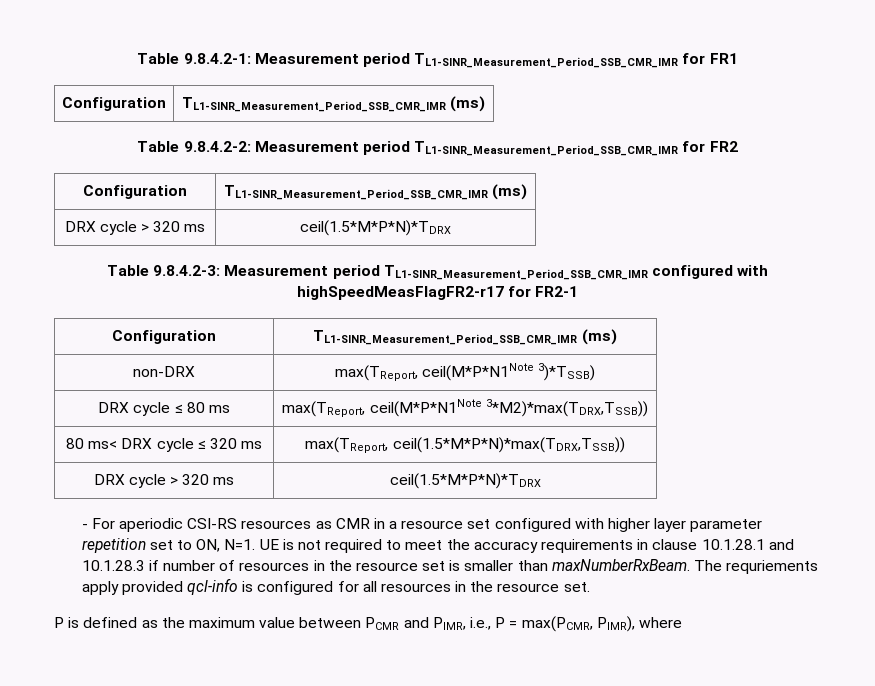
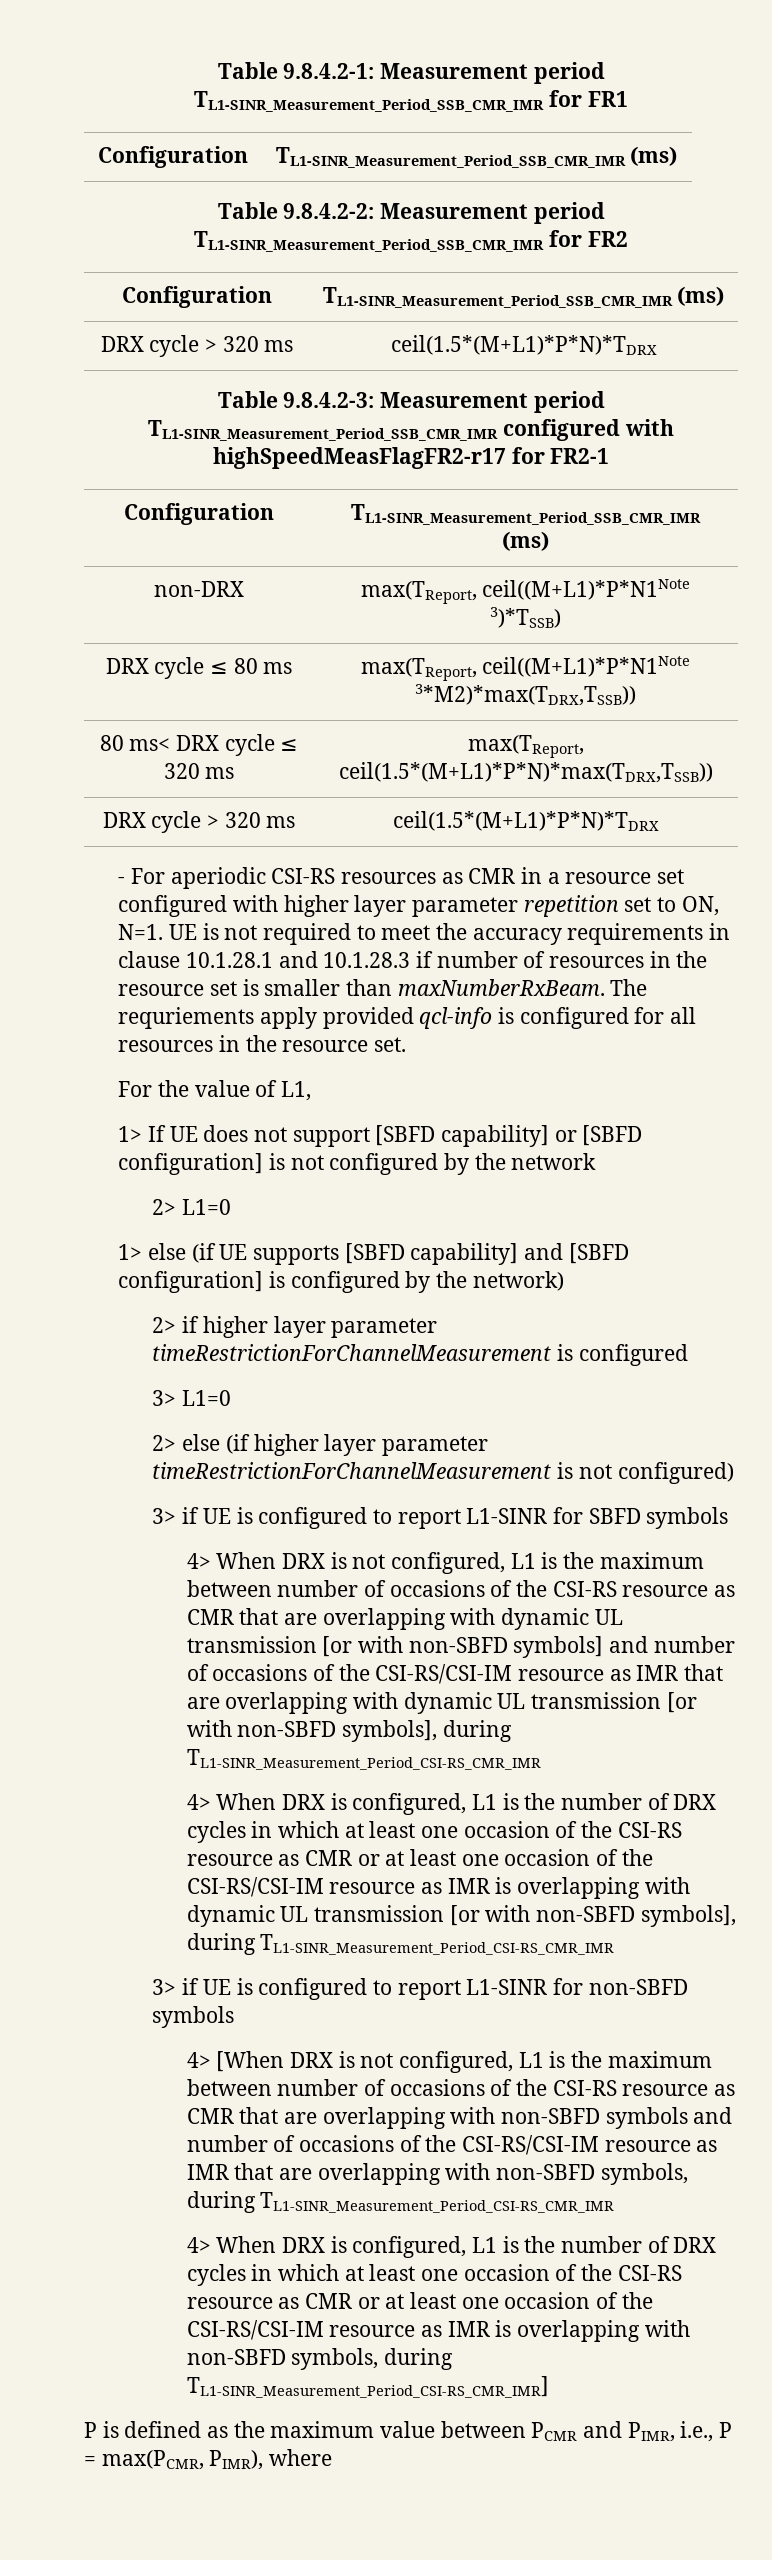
  Table 9.8.4.2-2: Measurement period TL1-SINR_Measurement_Period_SSB_CMR_IMR for FR2
  Configuration | TL1-SINR_Measurement_Period_SSB_CMR_IMR (ms)
- DRX cycle > 320 ms | ceil(1.5*M*P*N)*TDRX
+ DRX cycle > 320 ms | ceil(1.5*(M+L1)*P*N)*TDRX
- non-DRX | max(TReport, ceil(M*P*N1Note 3)*TSSB)
+ non-DRX | max(TReport, ceil((M+L1)*P*N1Note 3)*TSSB)
- DRX cycle ≤ 80 ms | max(TReport, ceil(M*P*N1Note 3*M2)*max(TDRX,TSSB))
+ DRX cycle ≤ 80 ms | max(TReport, ceil((M+L1)*P*N1Note 3*M2)*max(TDRX,TSSB))
- 80 ms< DRX cycle ≤ 320 ms | max(TReport, ceil(1.5*M*P*N)*max(TDRX,TSSB))
- DRX cycle > 320 ms | ceil(1.5*M*P*N)*TDRX
+ 80 ms< DRX cycle ≤ 320 ms | max(TReport, ceil(1.5*(M+L1)*P*N)*max(TDRX,TSSB))
+ DRX cycle > 320 ms | ceil(1.5*(M+L1)*P*N)*TDRX
+ For the value of L1,
+ 1> If UE does not support [SBFD capability] or [SBFD configuration] is not configured by the network
+ 2> L1=0
+ 1> else (if UE supports [SBFD capability] and [SBFD configuration] is configured by the network)
+ 2> if higher layer parameter timeRestrictionForChannelMeasurement is configured
+ 3> L1=0
+ 2> else (if higher layer parameter timeRestrictionForChannelMeasurement is not configured)
+ 3> if UE is configured to report L1-SINR for SBFD symbols
+ 4> When DRX is not configured, L1 is the maximum between number of occasions of the CSI-RS resource as CMR that are overlapping with dynamic UL transmission [or with non-SBFD symbols] and number of occasions of the CSI-RS/CSI-IM resource as IMR that are overlapping with dynamic UL transmission [or with non-SBFD symbols], during TL1-SINR_Measurement_Period_CSI-RS_CMR_IMR
+ 4> When DRX is configured, L1 is the number of DRX cycles in which at least one occasion of the CSI-RS resource as CMR or at least one occasion of the CSI-RS/CSI-IM resource as IMR is overlapping with dynamic UL transmission [or with non-SBFD symbols], during TL1-SINR_Measurement_Period_CSI-RS_CMR_IMR
+ 3> if UE is configured to report L1-SINR for non-SBFD symbols
+ 4> [When DRX is not configured, L1 is the maximum between number of occasions of the CSI-RS resource as CMR that are overlapping with non-SBFD symbols and number of occasions of the CSI-RS/CSI-IM resource as IMR that are overlapping with non-SBFD symbols, during TL1-SINR_Measurement_Period_CSI-RS_CMR_IMR
+ 4> When DRX is configured, L1 is the number of DRX cycles in which at least one occasion of the CSI-RS resource as CMR or at least one occasion of the CSI-RS/CSI-IM resource as IMR is overlapping with non-SBFD symbols, during TL1-SINR_Measurement_Period_CSI-RS_CMR_IMR]

